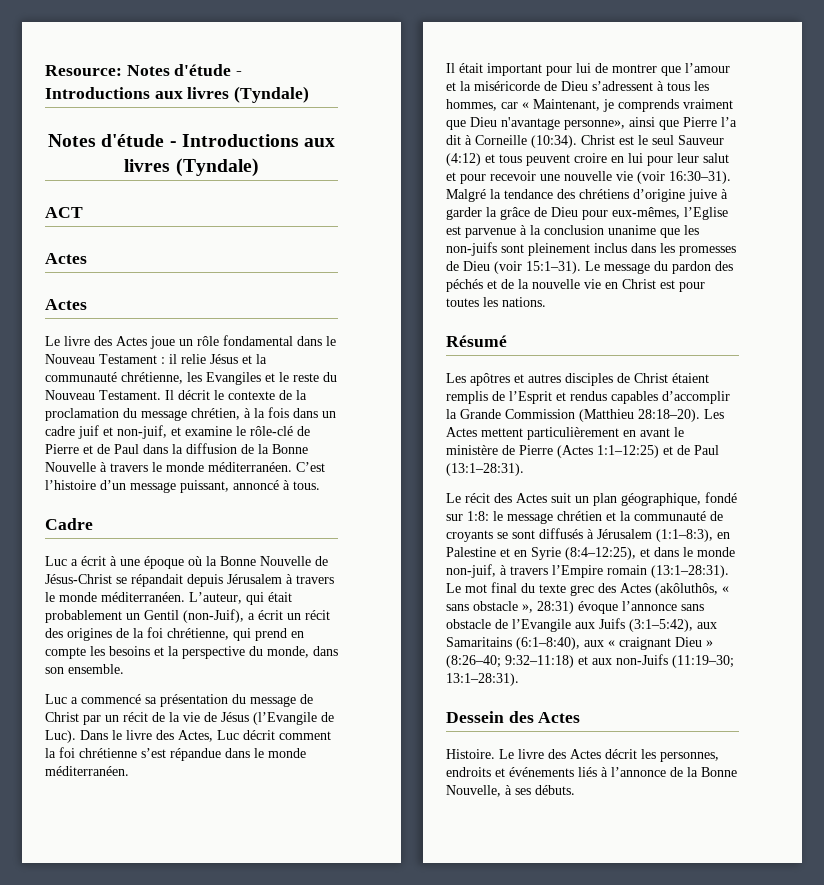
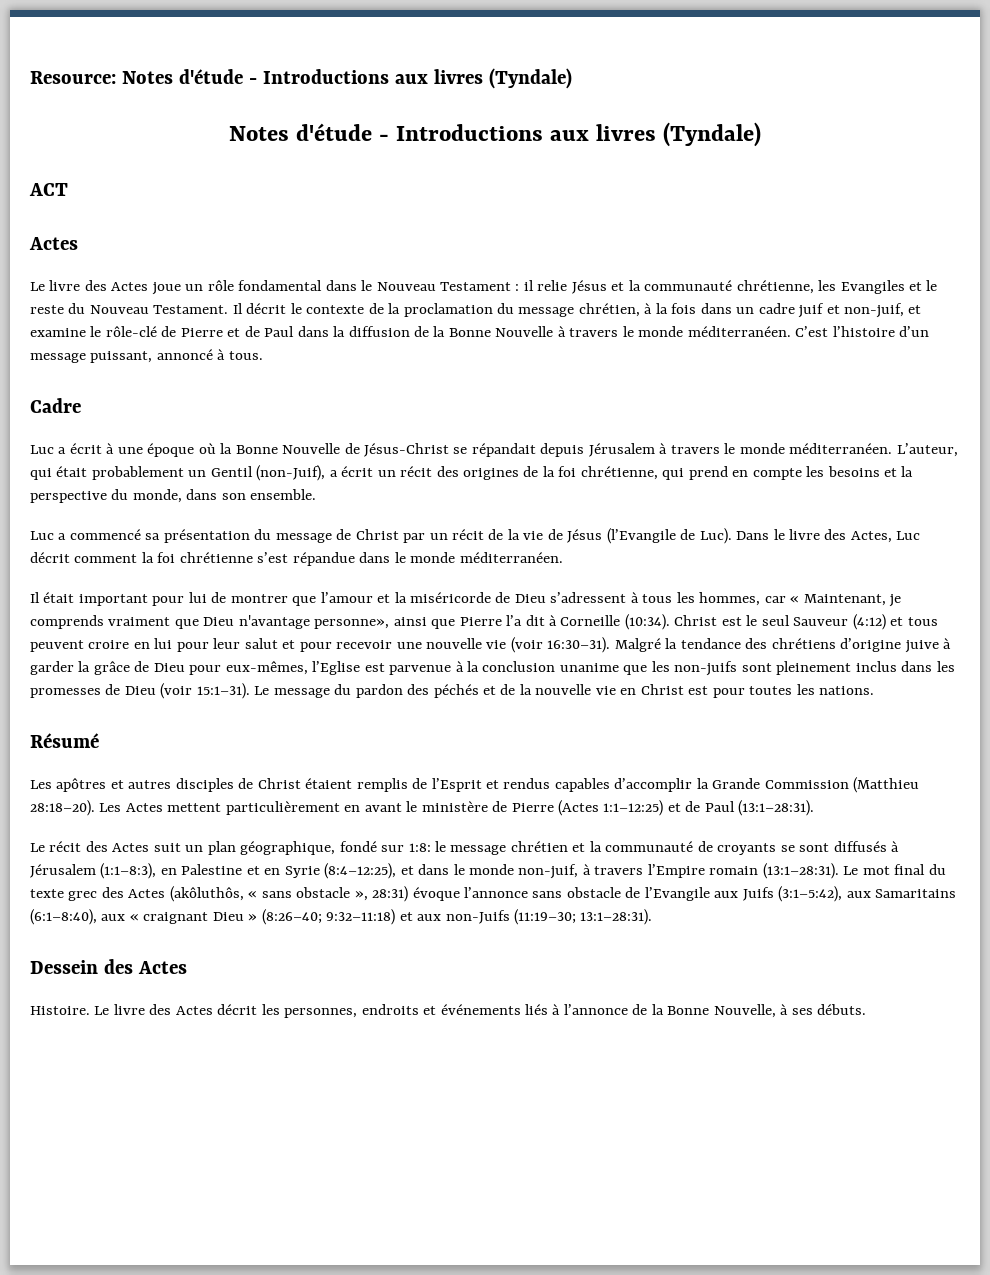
  ACT
- Actes

